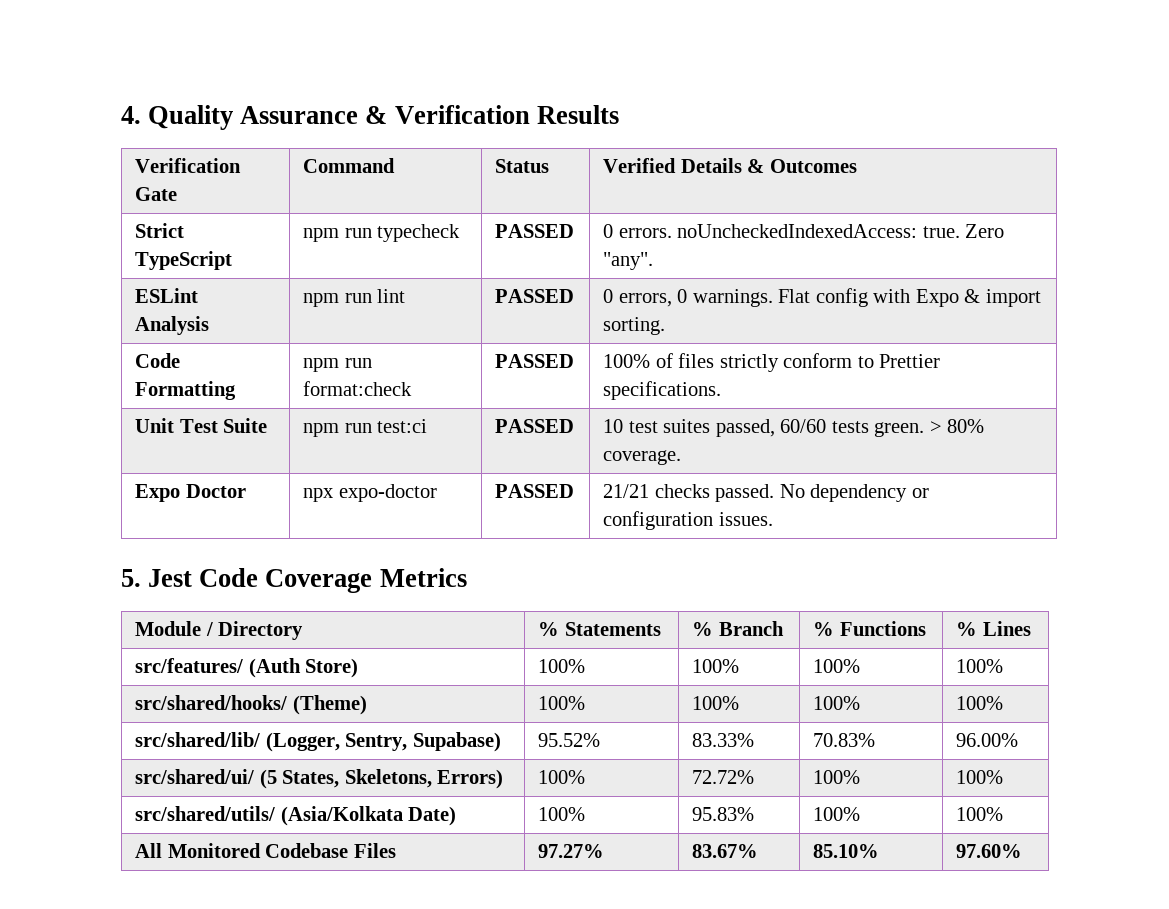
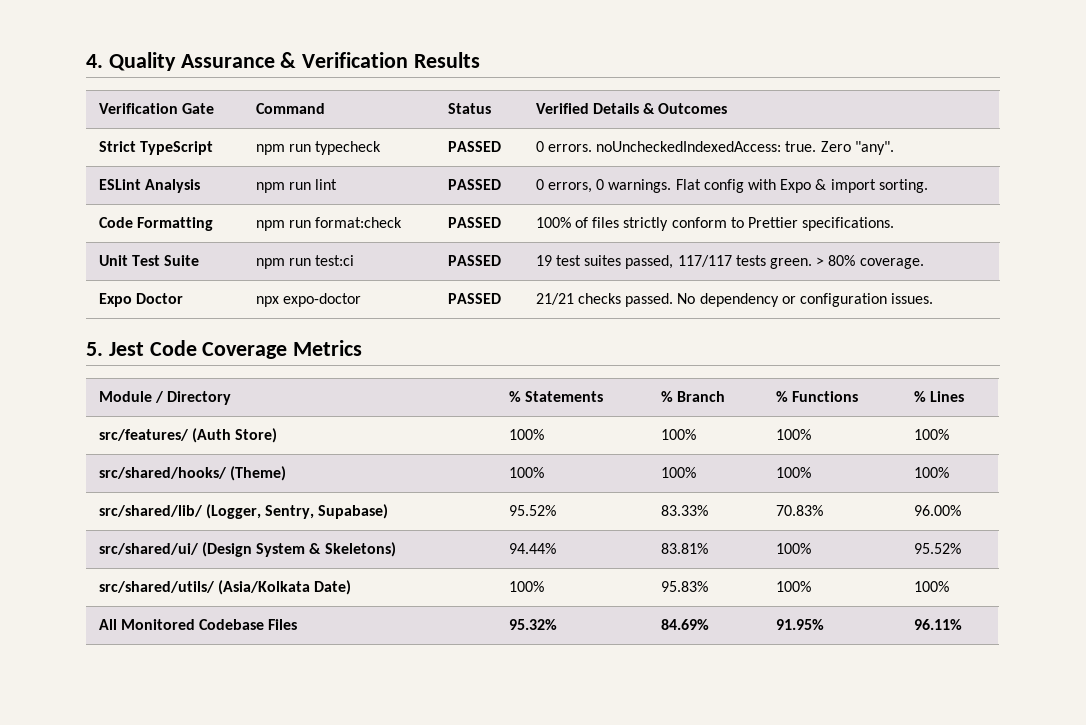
- Unit Test Suite | npm run test:ci | PASSED | 10 test suites passed, 60/60 tests green. > 80% coverage.
+ Unit Test Suite | npm run test:ci | PASSED | 19 test suites passed, 117/117 tests green. > 80% coverage.
- src/shared/ui/ (5 States, Skeletons, Errors) | 100% | 72.72% | 100% | 100%
+ src/shared/ui/ (Design System & Skeletons) | 94.44% | 83.81% | 100% | 95.52%
- All Monitored Codebase Files | 97.27% | 83.67% | 85.10% | 97.60%
+ All Monitored Codebase Files | 95.32% | 84.69% | 91.95% | 96.11%

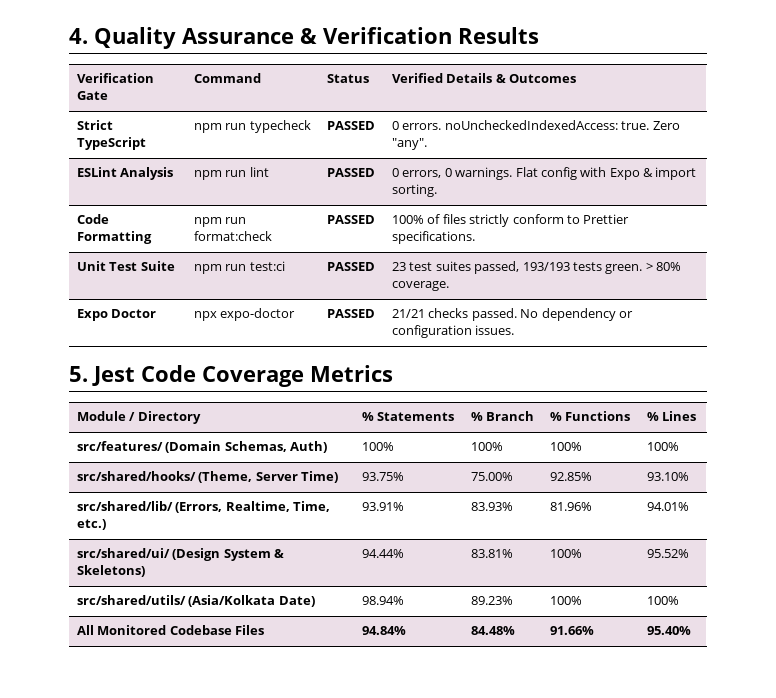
- Unit Test Suite | npm run test:ci | PASSED | 19 test suites passed, 117/117 tests green. > 80% coverage.
+ Unit Test Suite | npm run test:ci | PASSED | 23 test suites passed, 193/193 tests green. > 80% coverage.
- src/features/ (Auth Store) | 100% | 100% | 100% | 100%
+ src/features/ (Domain Schemas, Auth) | 100% | 100% | 100% | 100%
- src/shared/hooks/ (Theme) | 100% | 100% | 100% | 100%
- src/shared/lib/ (Logger, Sentry, Supabase) | 95.52% | 83.33% | 70.83% | 96.00%
+ src/shared/hooks/ (Theme, Server Time) | 93.75% | 75.00% | 92.85% | 93.10%
+ src/shared/lib/ (Errors, Realtime, Time, etc.) | 93.91% | 83.93% | 81.96% | 94.01%
- src/shared/utils/ (Asia/Kolkata Date) | 100% | 95.83% | 100% | 100%
+ src/shared/utils/ (Asia/Kolkata Date) | 98.94% | 89.23% | 100% | 100%
- All Monitored Codebase Files | 95.32% | 84.69% | 91.95% | 96.11%
+ All Monitored Codebase Files | 94.84% | 84.48% | 91.66% | 95.40%

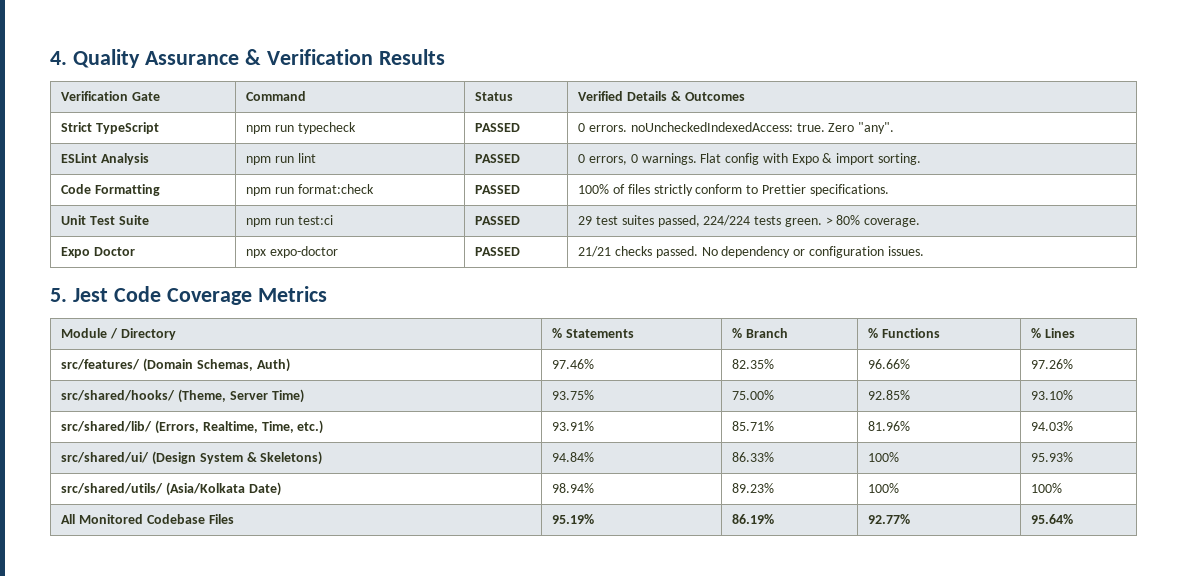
- Unit Test Suite | npm run test:ci | PASSED | 23 test suites passed, 193/193 tests green. > 80% coverage.
+ Unit Test Suite | npm run test:ci | PASSED | 29 test suites passed, 224/224 tests green. > 80% coverage.
- src/features/ (Domain Schemas, Auth) | 100% | 100% | 100% | 100%
+ src/features/ (Domain Schemas, Auth) | 97.46% | 82.35% | 96.66% | 97.26%
- src/shared/lib/ (Errors, Realtime, Time, etc.) | 93.91% | 83.93% | 81.96% | 94.01%
+ src/shared/lib/ (Errors, Realtime, Time, etc.) | 93.91% | 85.71% | 81.96% | 94.03%
- src/shared/ui/ (Design System & Skeletons) | 94.44% | 83.81% | 100% | 95.52%
+ src/shared/ui/ (Design System & Skeletons) | 94.84% | 86.33% | 100% | 95.93%
- All Monitored Codebase Files | 94.84% | 84.48% | 91.66% | 95.40%
+ All Monitored Codebase Files | 95.19% | 86.19% | 92.77% | 95.64%

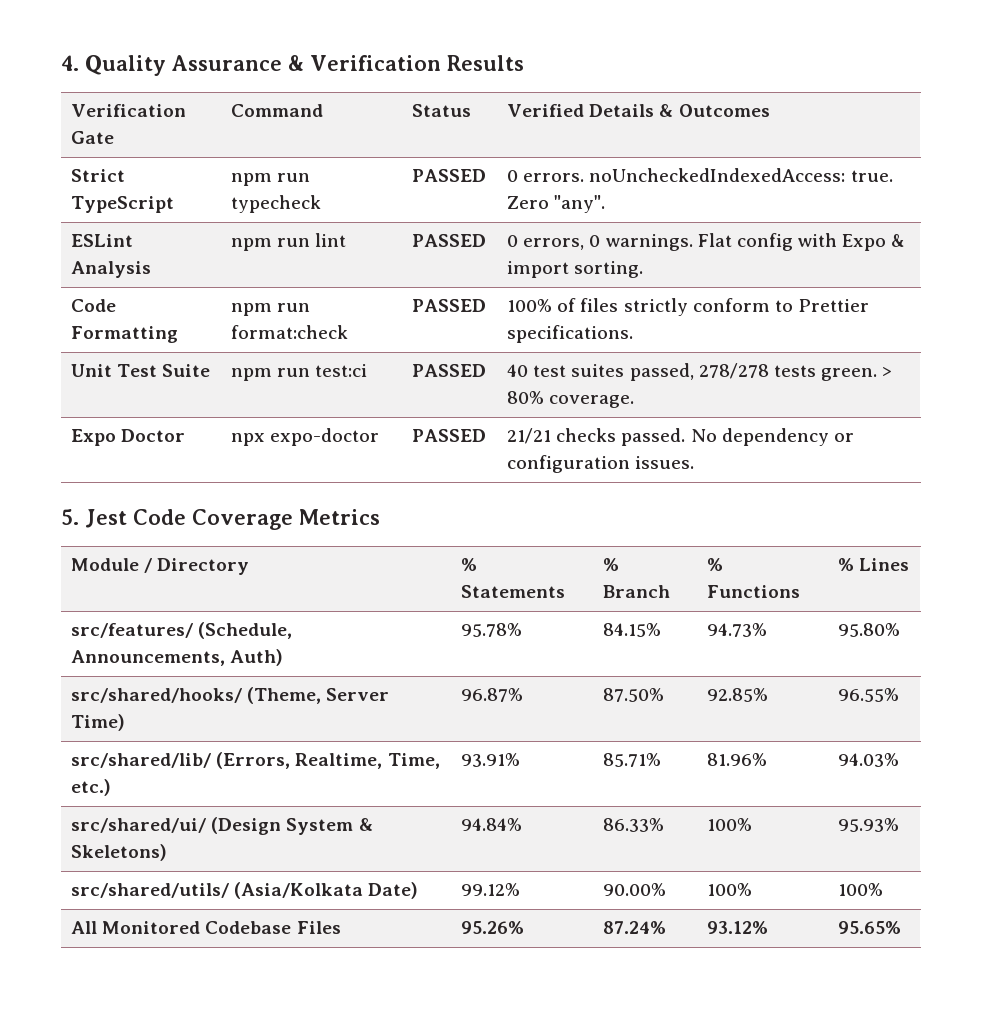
- Unit Test Suite | npm run test:ci | PASSED | 29 test suites passed, 224/224 tests green. > 80% coverage.
+ Unit Test Suite | npm run test:ci | PASSED | 40 test suites passed, 278/278 tests green. > 80% coverage.
- src/features/ (Domain Schemas, Auth) | 97.46% | 82.35% | 96.66% | 97.26%
+ src/features/ (Schedule, Announcements, Auth) | 95.78% | 84.15% | 94.73% | 95.80%
- src/shared/hooks/ (Theme, Server Time) | 93.75% | 75.00% | 92.85% | 93.10%
+ src/shared/hooks/ (Theme, Server Time) | 96.87% | 87.50% | 92.85% | 96.55%
- src/shared/utils/ (Asia/Kolkata Date) | 98.94% | 89.23% | 100% | 100%
+ src/shared/utils/ (Asia/Kolkata Date) | 99.12% | 90.00% | 100% | 100%
- All Monitored Codebase Files | 95.19% | 86.19% | 92.77% | 95.64%
+ All Monitored Codebase Files | 95.26% | 87.24% | 93.12% | 95.65%

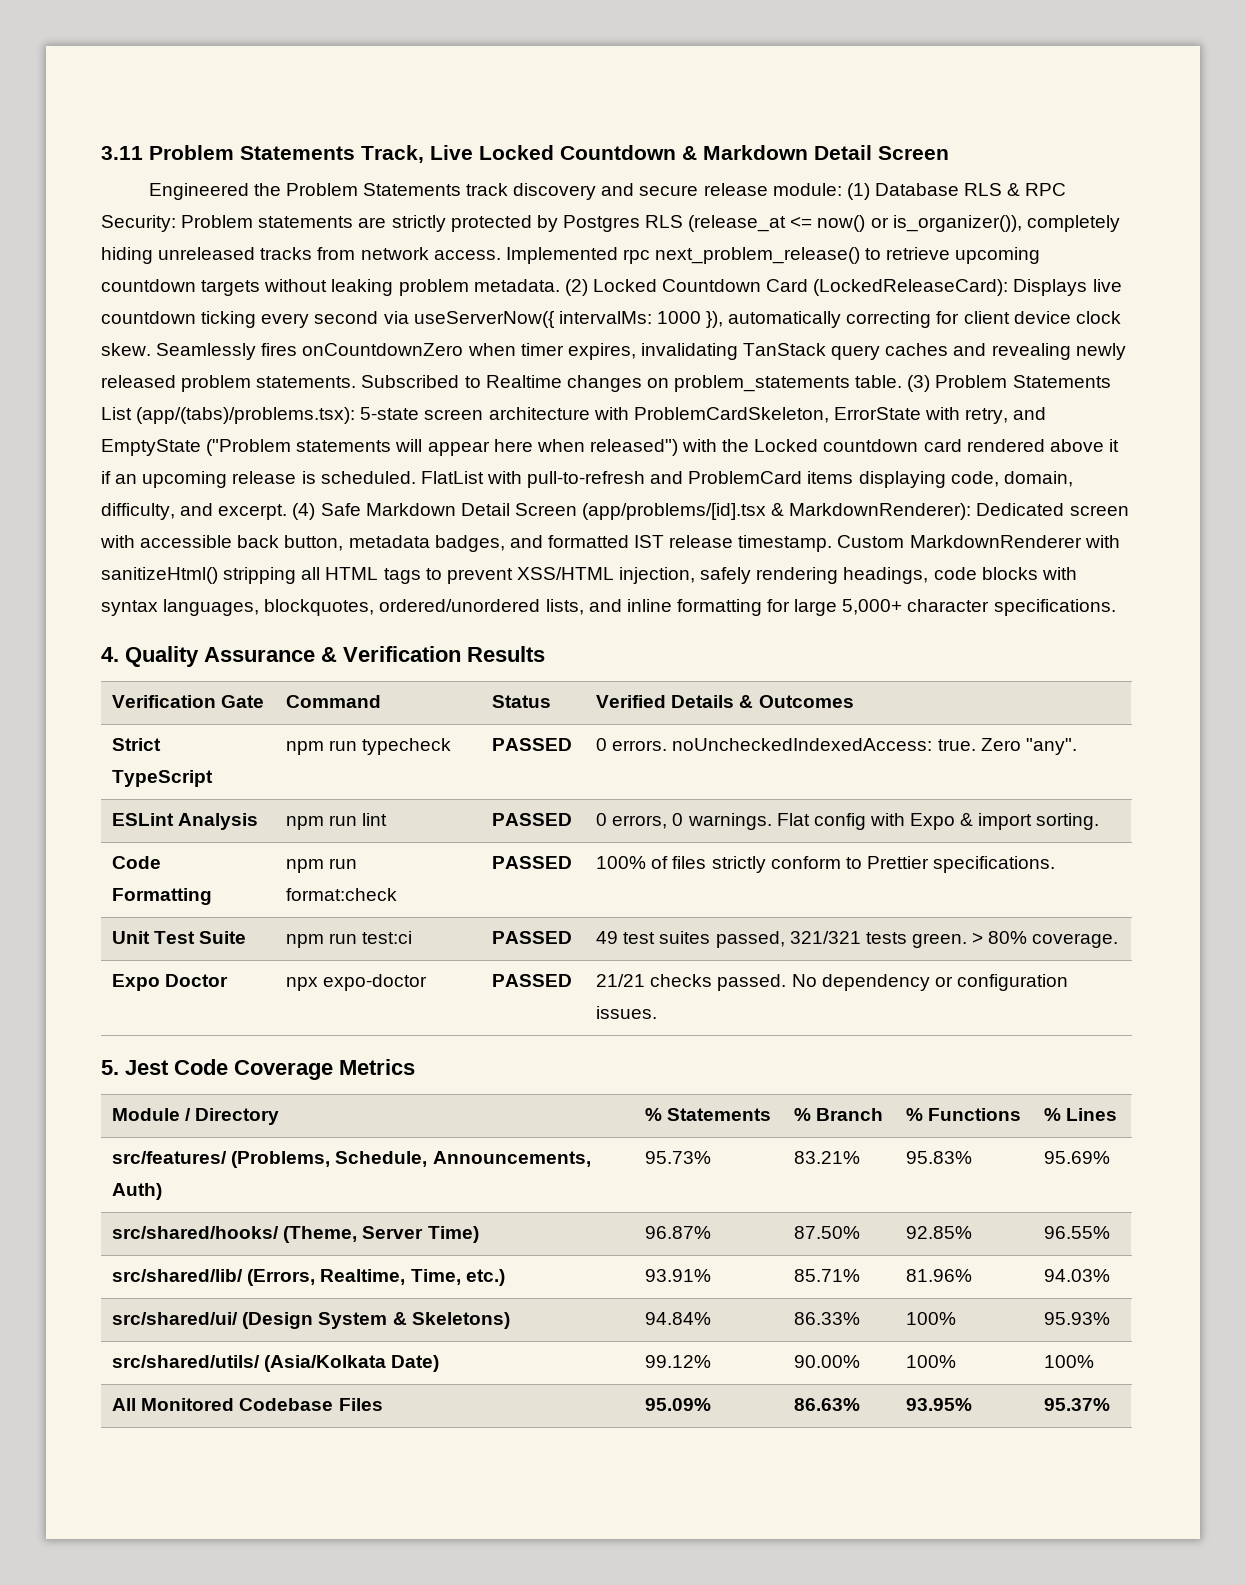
+ 3.11 Problem Statements Track, Live Locked Countdown & Markdown Detail Screen
+ Engineered the Problem Statements track discovery and secure release module: (1) Database RLS & RPC Security: Problem statements are strictly protected by Postgres RLS (release_at <= now() or is_organizer()), completely hiding unreleased tracks from network access. Implemented rpc next_problem_release() to retrieve upcoming countdown targets without leaking problem metadata. (2) Locked Countdown Card (LockedReleaseCard): Displays live countdown ticking every second via useServerNow({ intervalMs: 1000 }), automatically correcting for client device clock skew. Seamlessly fires onCountdownZero when timer expires, invalidating TanStack query caches and revealing newly released problem statements. Subscribed to Realtime changes on problem_statements table. (3) Problem Statements List (app/(tabs)/problems.tsx): 5-state screen architecture with ProblemCardSkeleton, ErrorState with retry, and EmptyState ("Problem statements will appear here when released") with the Locked countdown card rendered above it if an upcoming release is scheduled. FlatList with pull-to-refresh and ProblemCard items displaying code, domain, difficulty, and excerpt. (4) Safe Markdown Detail Screen (app/problems/[id].tsx & MarkdownRenderer): Dedicated screen with accessible back button, metadata badges, and formatted IST release timestamp. Custom MarkdownRenderer with sanitizeHtml() stripping all HTML tags to prevent XSS/HTML injection, safely rendering headings, code blocks with syntax languages, blockquotes, ordered/unordered lists, and inline formatting for large 5,000+ character specifications.
- Unit Test Suite | npm run test:ci | PASSED | 40 test suites passed, 278/278 tests green. > 80% coverage.
+ Unit Test Suite | npm run test:ci | PASSED | 49 test suites passed, 321/321 tests green. > 80% coverage.
- src/features/ (Schedule, Announcements, Auth) | 95.78% | 84.15% | 94.73% | 95.80%
+ src/features/ (Problems, Schedule, Announcements, Auth) | 95.73% | 83.21% | 95.83% | 95.69%
- All Monitored Codebase Files | 95.26% | 87.24% | 93.12% | 95.65%
+ All Monitored Codebase Files | 95.09% | 86.63% | 93.95% | 95.37%

